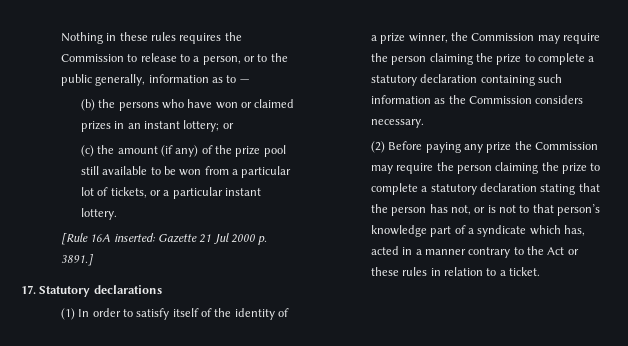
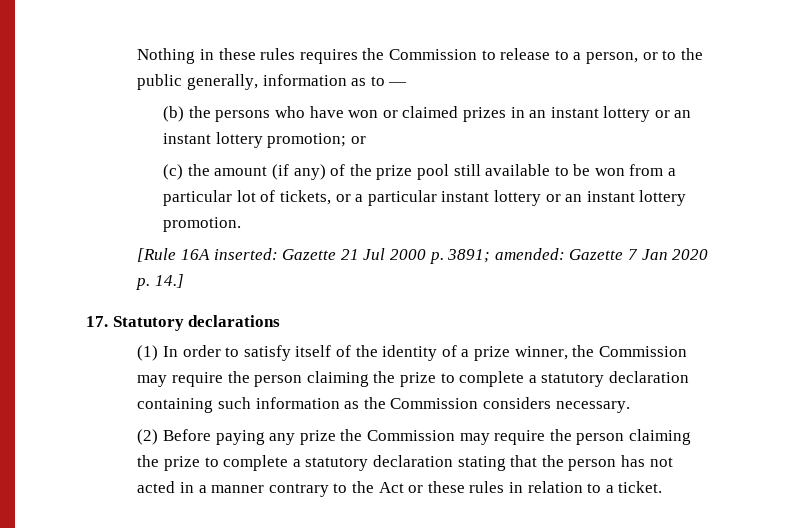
- (b) the persons who have won or claimed prizes in an instant lottery; or
+ (b) the persons who have won or claimed prizes in an instant lottery or an instant lottery promotion; or
- (c) the amount (if any) of the prize pool still available to be won from a particular lot of tickets, or a particular instant lottery.
+ (c) the amount (if any) of the prize pool still available to be won from a particular lot of tickets, or a particular instant lottery or an instant lottery promotion.
- [Rule 16A inserted: Gazette 21 Jul 2000 p. 3891.]
+ [Rule 16A inserted: Gazette 21 Jul 2000 p. 3891; amended: Gazette 7 Jan 2020 p. 14.]
- (2) Before paying any prize the Commission may require the person claiming the prize to complete a statutory declaration stating that the person has not, or is not to that person’s knowledge part of a syndicate which has, acted in a manner contrary to the Act or these rules in relation to a ticket.
+ (2) Before paying any prize the Commission may require the person claiming the prize to complete a statutory declaration stating that the person has not acted in a manner contrary to the Act or these rules in relation to a ticket.

